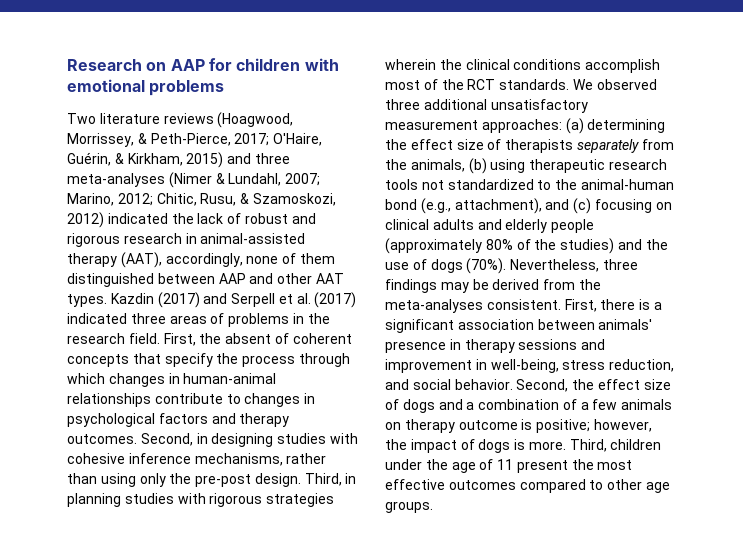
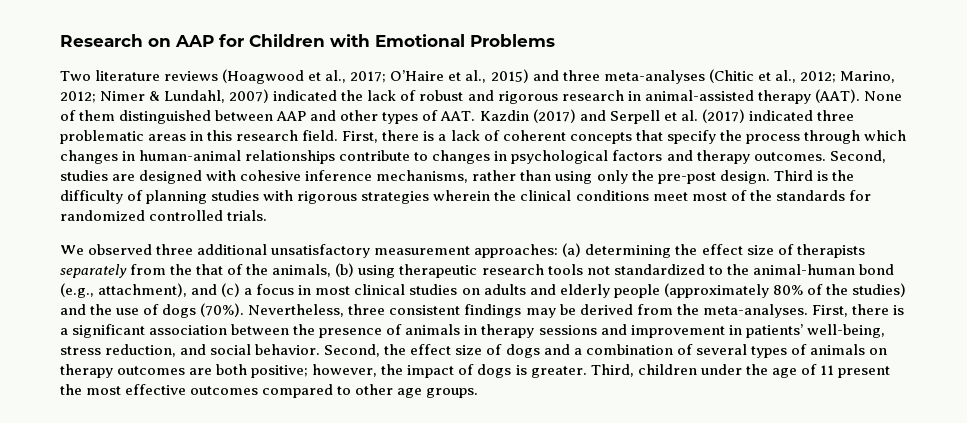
- Research on AAP for children with emotional problems
+ Research on AAP for Children with Emotional Problems
- Two literature reviews (Hoagwood, Morrissey, & Peth-Pierce, 2017; O'Haire, Guérin, & Kirkham, 2015) and three meta-analyses (Nimer & Lundahl, 2007; Marino, 2012; Chitic, Rusu, & Szamoskozi, 2012) indicated the lack of robust and rigorous research in animal-assisted therapy (AAT), accordingly, none of them distinguished between AAP and other AAT types. Kazdin (2017) and Serpell et al. (2017) indicated three areas of problems in the research field. First, the absent of coherent concepts that specify the process through which changes in human-animal relationships contribute to changes in psychological factors and therapy outcomes.
+ Two literature reviews (Hoagwood et al., 2017; O’Haire et al., 2015) and three meta-analyses (Chitic et al., 2012; Marino, 2012; Nimer & Lundahl, 2007) indicated the lack of robust and rigorous research in animal-assisted therapy (AAT). None of them distinguished between AAP and other types of AAT. Kazdin (2017) and Serpell et al. (2017) indicated three problematic areas in this research field. First, there is a lack of coherent concepts that specify the process through which changes in human-animal relationships contribute to changes in psychological factors and therapy outcomes.
- Second, in designing studies with cohesive inference mechanisms, rather than using only the pre-post design.
+ Second, studies are designed with cohesive inference mechanisms, rather than using only the pre-post design.
- Third, in planning studies with rigorous strategies wherein the clinical conditions accomplish most of the RCT standards. We observed three additional unsatisfactory measurement approaches: (a) determining the effect size of therapists separately from the animals, (b) using therapeutic research tools not standardized to the animal-human bond (e.g., attachment), and (c) focusing on clinical adults and elderly people (approximately 80% of the studies) and the use of dogs (70%).
+ Third is the difficulty of planning studies with rigorous strategies wherein the clinical conditions meet most of the standards for randomized controlled trials.
+ We observed three additional unsatisfactory measurement approaches: (a) determining the effect size of therapists separately from the that of the animals, (b) using therapeutic research tools not standardized to the animal-human bond (e.g., attachment), and (c) a focus in most clinical studies on adults and elderly people (approximately 80% of the studies) and the use of dogs (70%).
- Nevertheless, three findings may be derived from the meta-analyses consistent.
+ Nevertheless, three consistent findings may be derived from the meta-analyses.
- First, there is a significant association between animals' presence in therapy sessions and improvement in well-being, stress reduction, and social behavior.
+ First, there is a significant association between the presence of animals in therapy sessions and improvement in patients’ well-being, stress reduction, and social behavior.
- Second, the effect size of dogs and a combination of a few animals on therapy outcome is positive; however, the impact of dogs is more.
+ Second, the effect size of dogs and a combination of several types of animals on therapy outcomes are both positive; however, the impact of dogs is greater.

